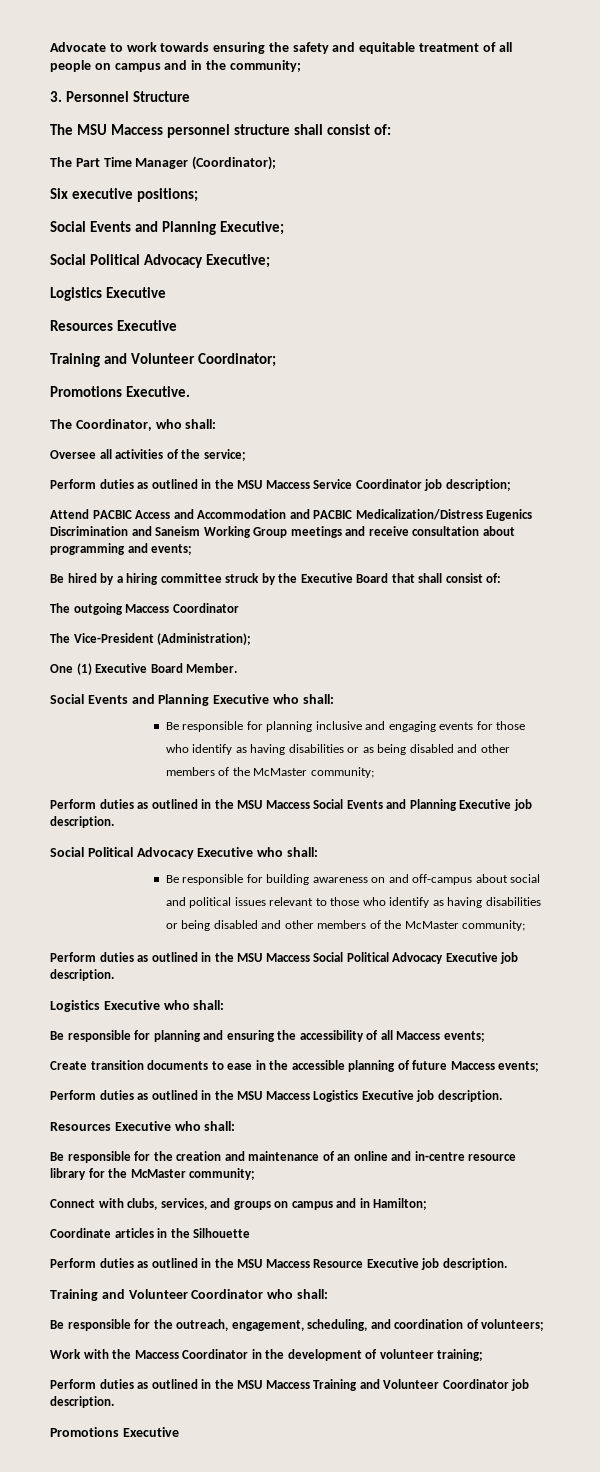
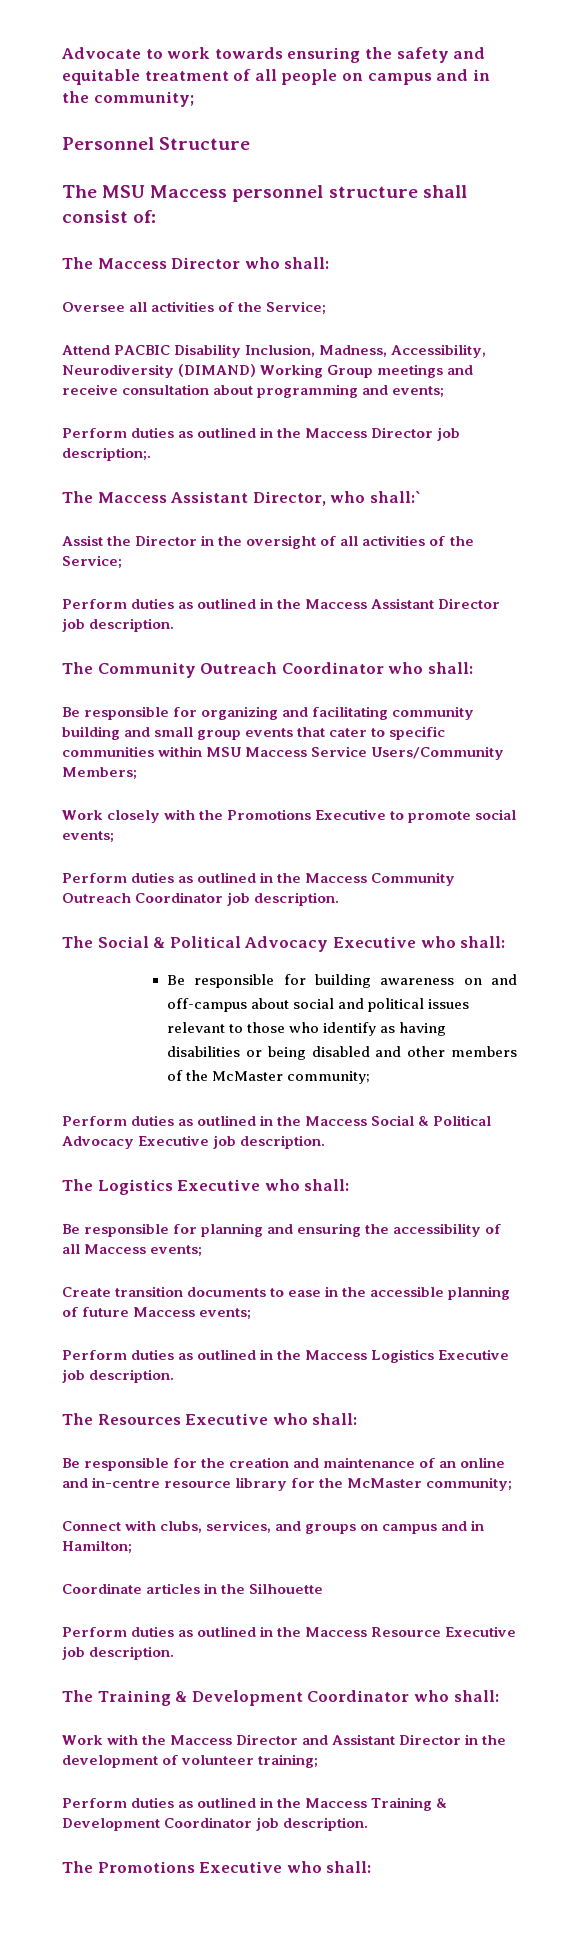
- 3. Personnel Structure
+ Personnel Structure
- The Part Time Manager (Coordinator);
- Six executive positions;
- Social Events and Planning Executive;
- Social Political Advocacy Executive;
- Logistics Executive
- Resources Executive
- Training and Volunteer Coordinator;
- Promotions Executive.
- The Coordinator, who shall:
+ The Maccess Director who shall:
- Oversee all activities of the service;
- Perform duties as outlined in the MSU Maccess Service Coordinator job description;
- Attend PACBIC Access and Accommodation and PACBIC Medicalization/Distress Eugenics Discrimination and Saneism Working Group meetings and receive consultation about programming and events;
+ Oversee all activities of the Service;
+ Attend PACBIC Disability Inclusion, Madness, Accessibility, Neurodiversity (DIMAND) Working Group meetings and receive consultation about programming and events;
- Be hired by a hiring committee struck by the Executive Board that shall consist of:
- The outgoing Maccess Coordinator
- The Vice-President (Administration);
- One (1) Executive Board Member.
- Social Events and Planning Executive who shall:
- Be responsible for planning inclusive and engaging events for those who identify as having disabilities or as being disabled and other members of the McMaster community;
- Perform duties as outlined in the MSU Maccess Social Events and Planning Executive job description.
- Social Political Advocacy Executive who shall:
+ Perform duties as outlined in the Maccess Director job description;.
+ The Maccess Assistant Director, who shall:`
+ Assist the Director in the oversight of all activities of the Service;
+ Perform duties as outlined in the Maccess Assistant Director job description.
+ The Community Outreach Coordinator who shall:
+ Be responsible for organizing and facilitating community building and small group events that cater to specific communities within MSU Maccess Service Users/Community Members;
+ Work closely with the Promotions Executive to promote social events;
+ Perform duties as outlined in the Maccess Community Outreach Coordinator job description.
+ The Social & Political Advocacy Executive who shall:
- Perform duties as outlined in the MSU Maccess Social Political Advocacy Executive job description.
+ Perform duties as outlined in the Maccess Social & Political Advocacy Executive job description.
- Logistics Executive who shall:
+ The Logistics Executive who shall:
- Perform duties as outlined in the MSU Maccess Logistics Executive job description.
+ Perform duties as outlined in the Maccess Logistics Executive job description.
- Resources Executive who shall:
+ The Resources Executive who shall:
- Perform duties as outlined in the MSU Maccess Resource Executive job description.
+ Perform duties as outlined in the Maccess Resource Executive job description.
- Training and Volunteer Coordinator who shall:
- Be responsible for the outreach, engagement, scheduling, and coordination of volunteers;
+ The Training & Development Coordinator who shall:
- Work with the Maccess Coordinator in the development of volunteer training;
+ Work with the Maccess Director and Assistant Director in the development of volunteer training;
- Perform duties as outlined in the MSU Maccess Training and Volunteer Coordinator job description.
- Promotions Executive
+ Perform duties as outlined in the Maccess Training & Development Coordinator job description.
+ The Promotions Executive who shall:

